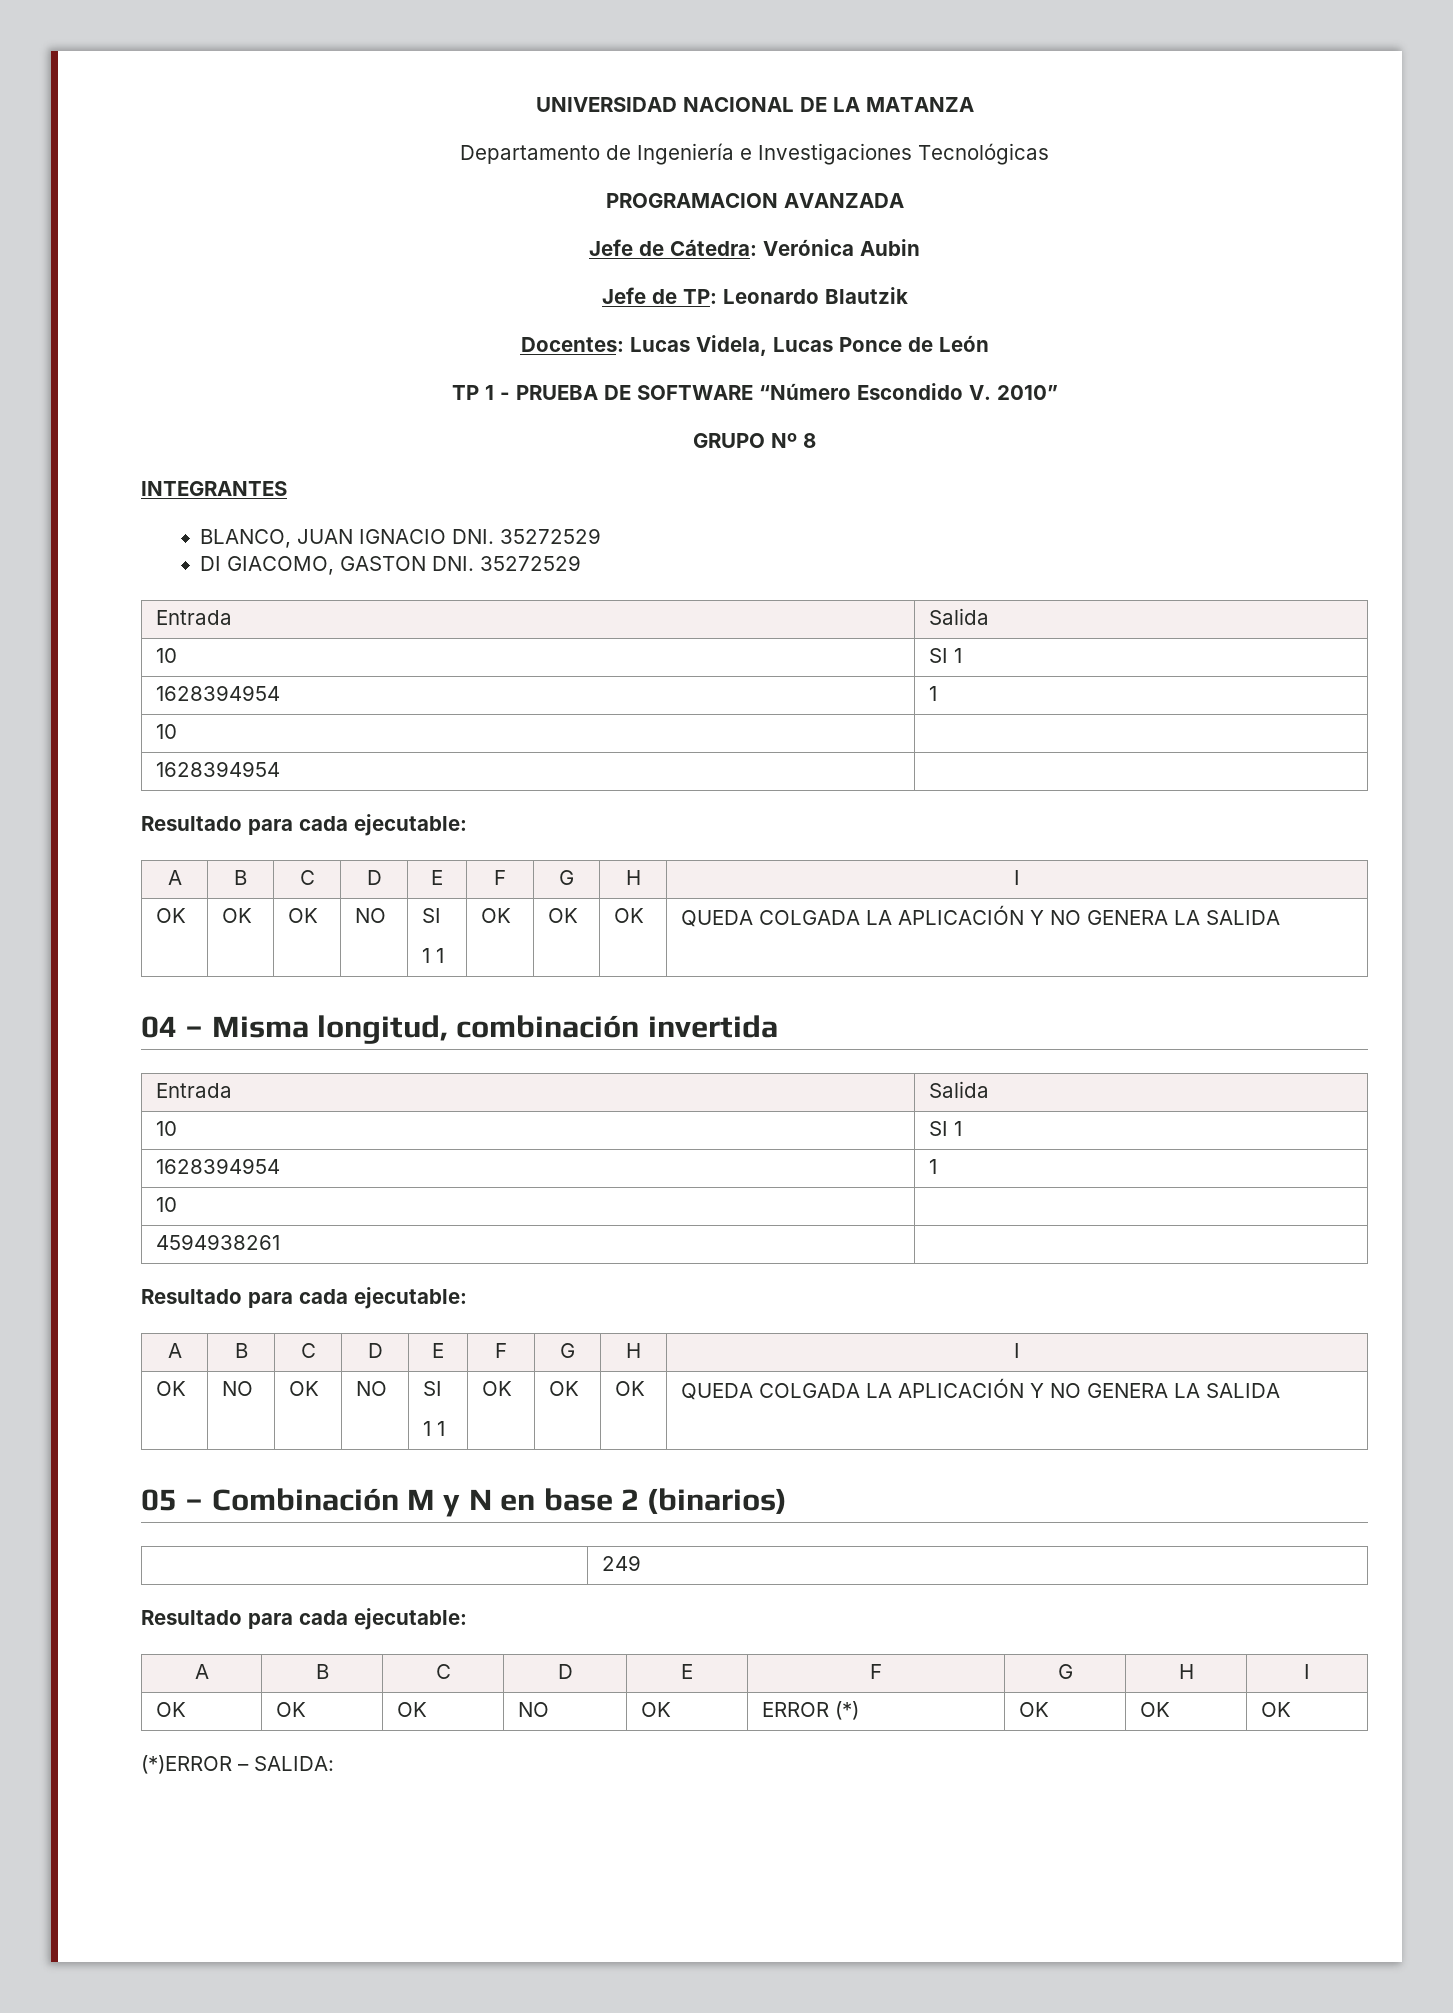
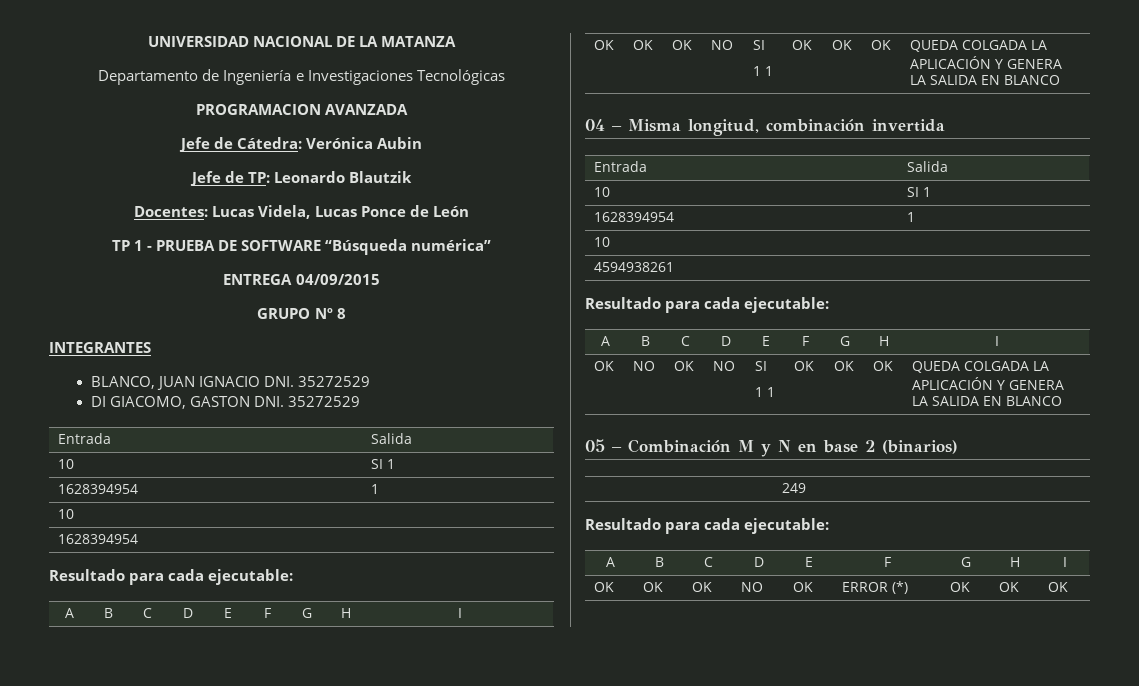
- TP 1 - PRUEBA DE SOFTWARE “Número Escondido V. 2010”
+ TP 1 - PRUEBA DE SOFTWARE “Búsqueda numérica”
+ ENTREGA 04/09/2015
  OK | OK | OK | NO | SI
- 1 1 | OK | OK | OK | QUEDA COLGADA LA APLICACIÓN Y NO GENERA LA SALIDA
+ 1 1 | OK | OK | OK | QUEDA COLGADA LA APLICACIÓN Y GENERA LA SALIDA EN BLANCO
  OK | NO | OK | NO | SI
- 1 1 | OK | OK | OK | QUEDA COLGADA LA APLICACIÓN Y NO GENERA LA SALIDA
+ 1 1 | OK | OK | OK | QUEDA COLGADA LA APLICACIÓN Y GENERA LA SALIDA EN BLANCO
- (*)ERROR – SALIDA:

